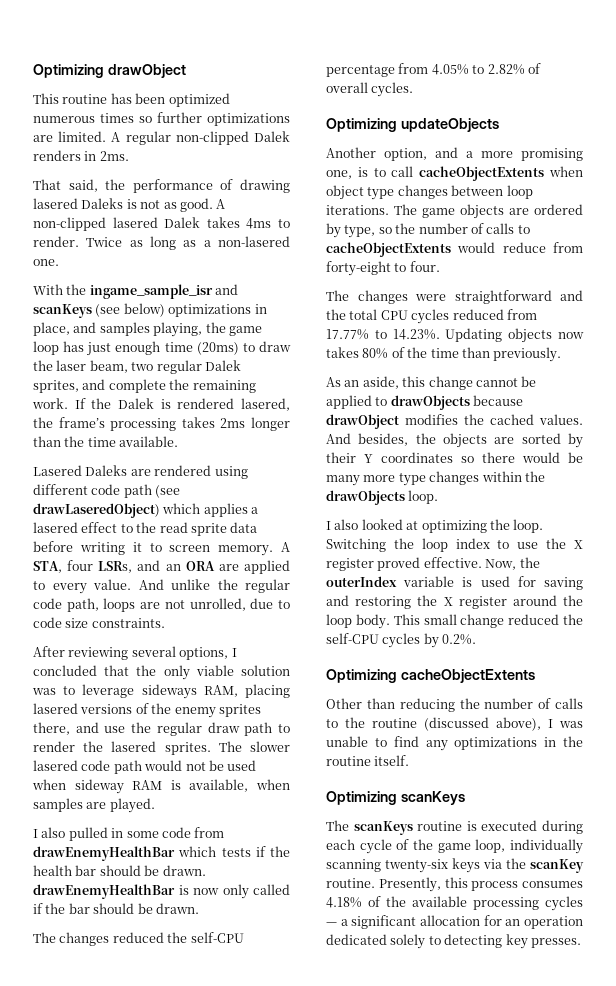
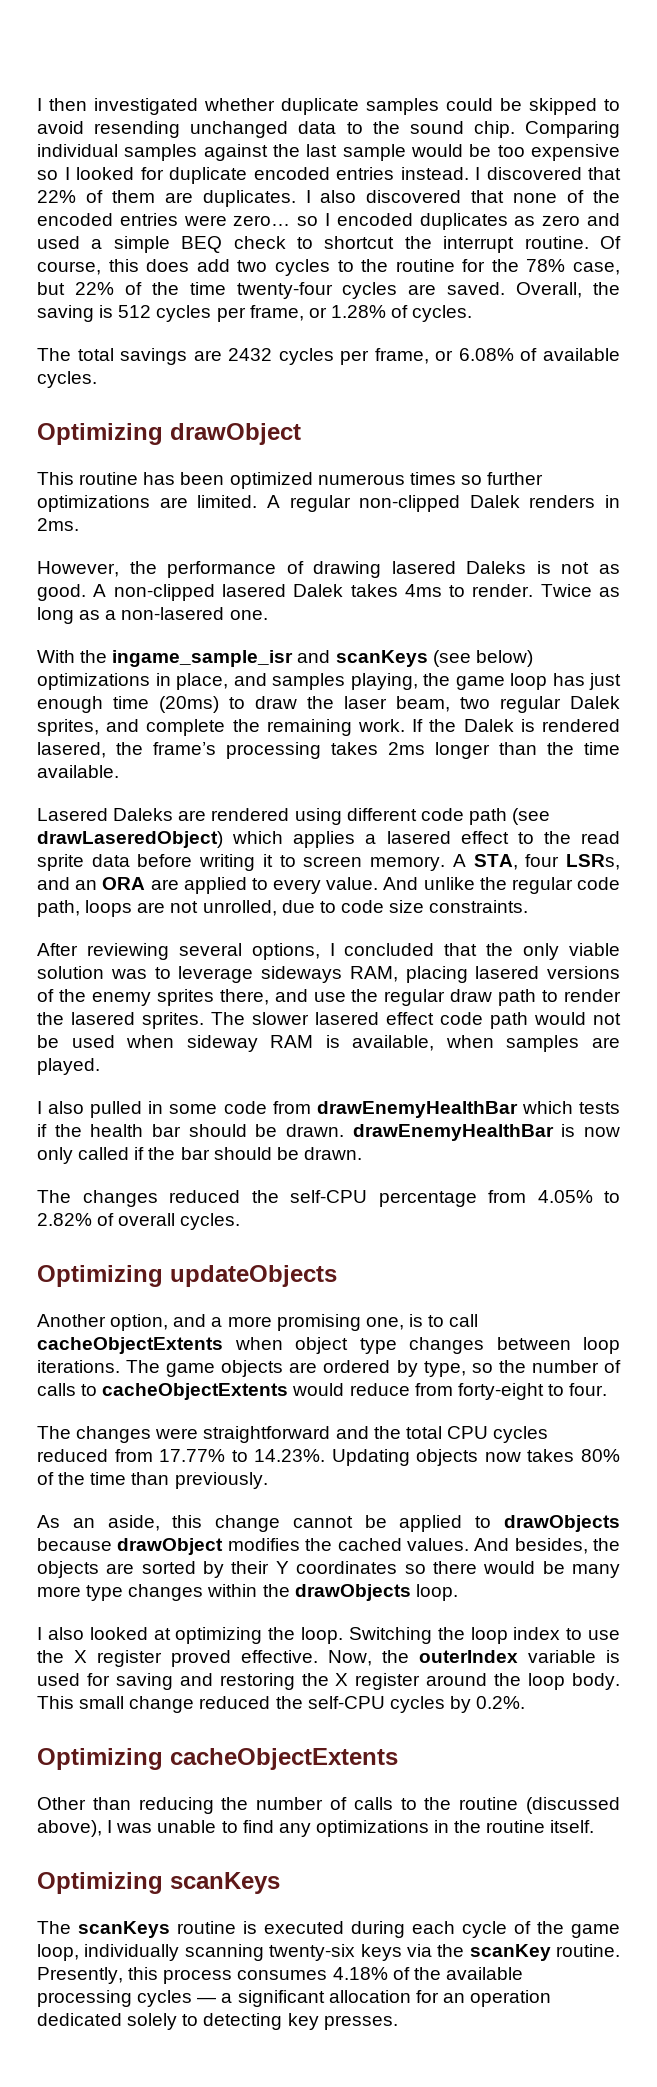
+ I then investigated whether duplicate samples could be skipped to avoid resending unchanged data to the sound chip. Comparing individual samples against the last sample would be too expensive so I looked for duplicate encoded entries instead. I discovered that 22% of them are duplicates. I also discovered that none of the encoded entries were zero… so I encoded duplicates as zero and used a simple BEQ check to shortcut the interrupt routine. Of course, this does add two cycles to the routine for the 78% case, but 22% of the time twenty-four cycles are saved. Overall, the saving is 512 cycles per frame, or 1.28% of cycles.
+ The total savings are 2432 cycles per frame, or 6.08% of available cycles.
- That said, the performance of drawing lasered Daleks is not as good.
+ However, the performance of drawing lasered Daleks is not as good.
- The slower lasered code path would not be used when sideway RAM is available, when samples are played.
+ The slower lasered effect code path would not be used when sideway RAM is available, when samples are played.

